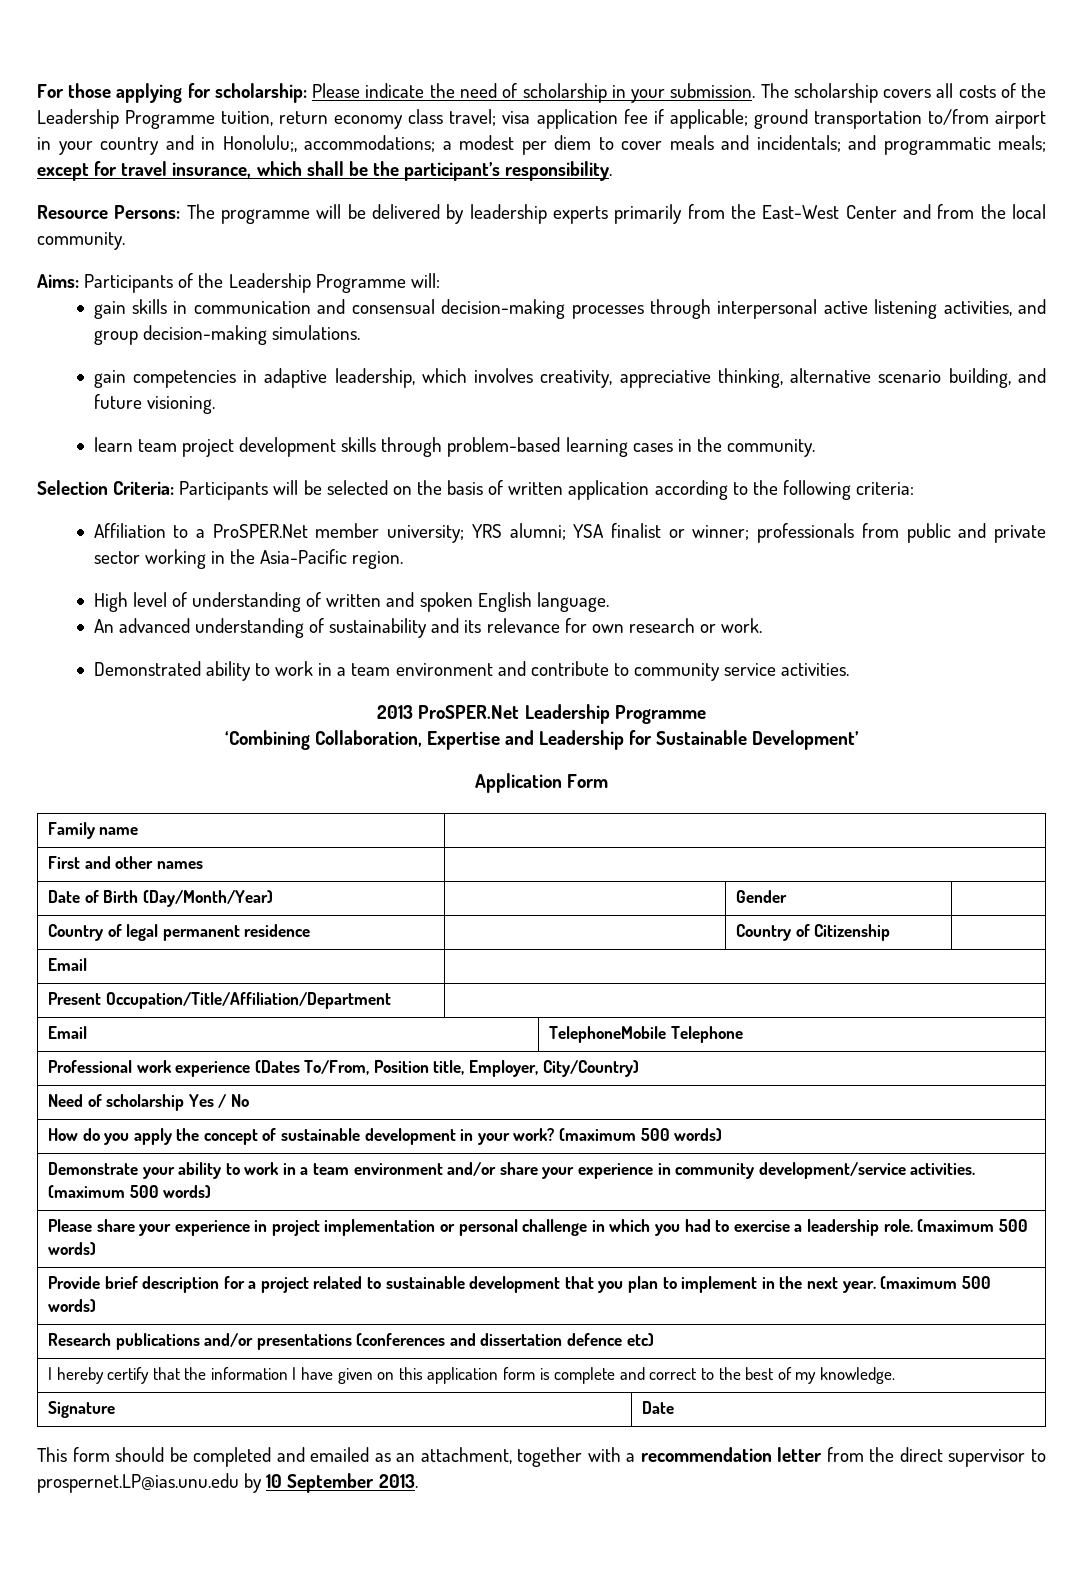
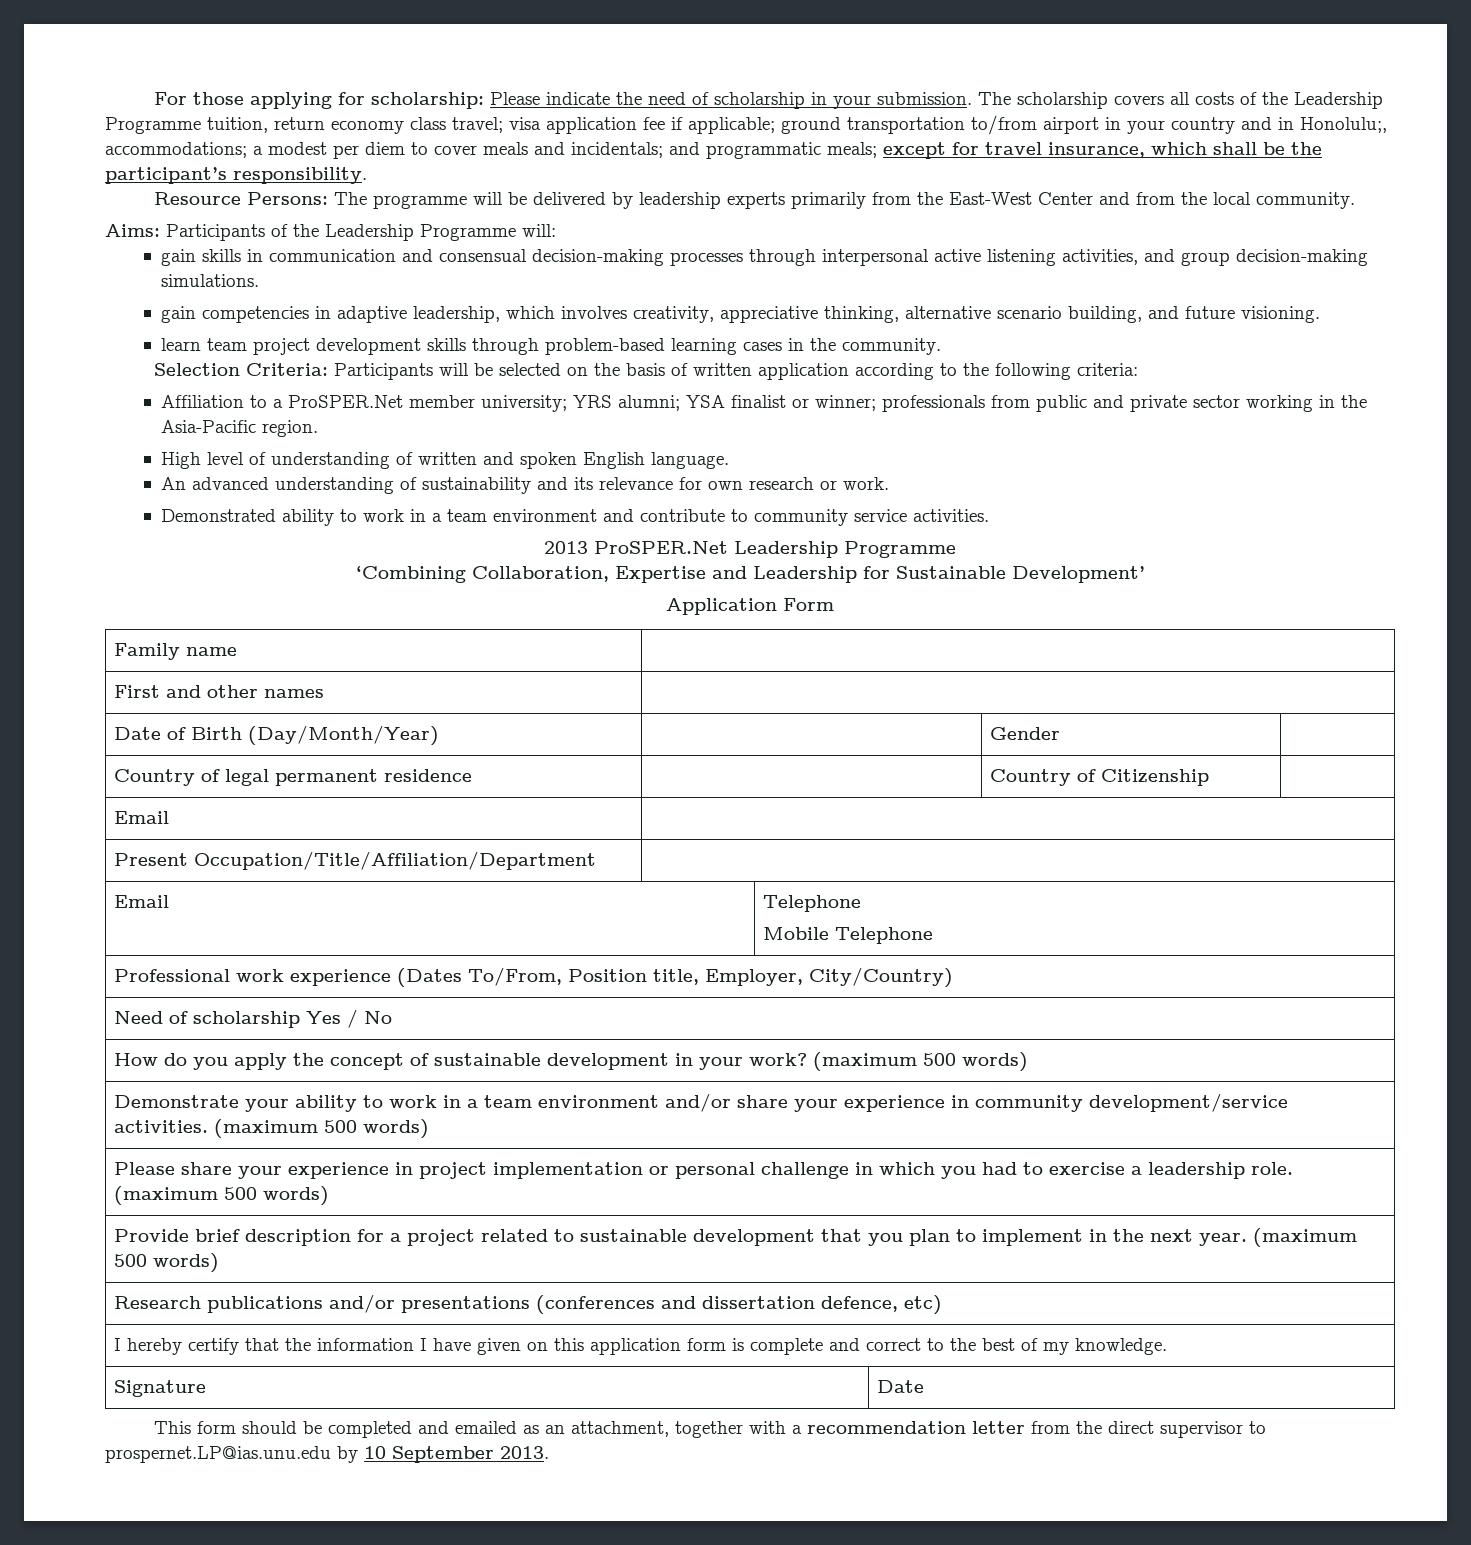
- Email | TelephoneMobile Telephone
+ Email | Telephone
+ Mobile Telephone
- Research publications and/or presentations (conferences and dissertation defence etc)
+ Research publications and/or presentations (conferences and dissertation defence, etc)

